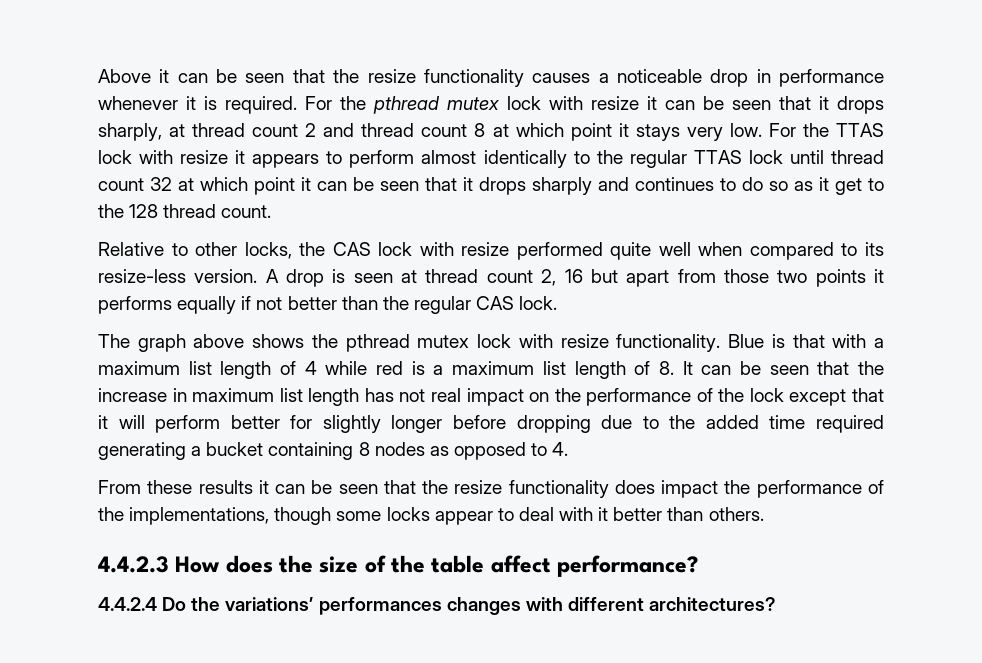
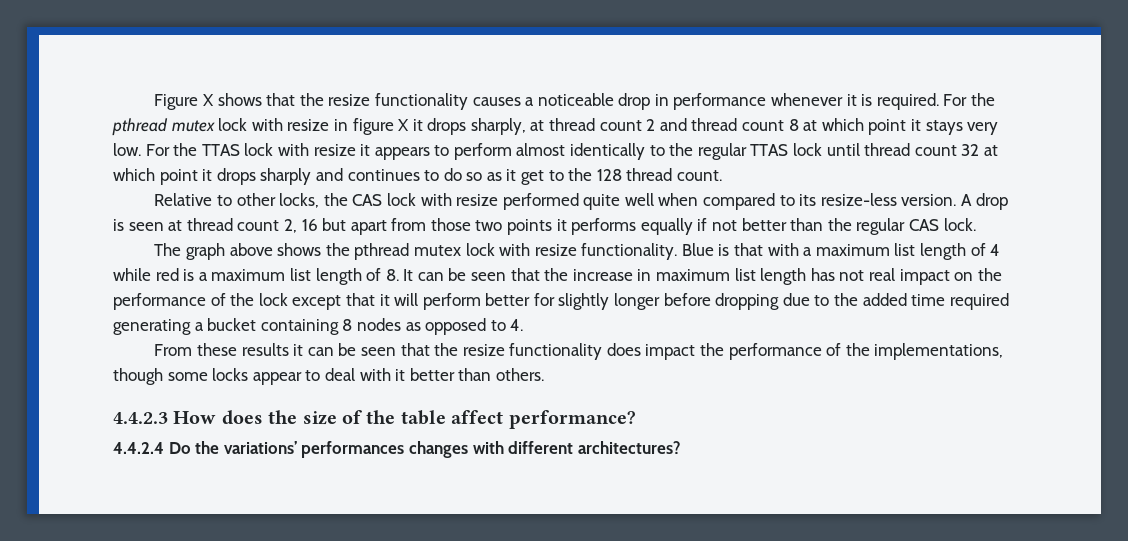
- Above it can be seen that the resize functionality causes a noticeable drop in performance whenever it is required.
+ Figure X shows that the resize functionality causes a noticeable drop in performance whenever it is required.
- For the pthread mutex lock with resize it can be seen that it drops sharply, at thread count 2 and thread count 8 at which point it stays very low.
+ For the pthread mutex lock with resize in figure X it drops sharply, at thread count 2 and thread count 8 at which point it stays very low.
- For the TTAS lock with resize it appears to perform almost identically to the regular TTAS lock until thread count 32 at which point it can be seen that it drops sharply and continues to do so as it get to the 128 thread count.
+ For the TTAS lock with resize it appears to perform almost identically to the regular TTAS lock until thread count 32 at which point it drops sharply and continues to do so as it get to the 128 thread count.

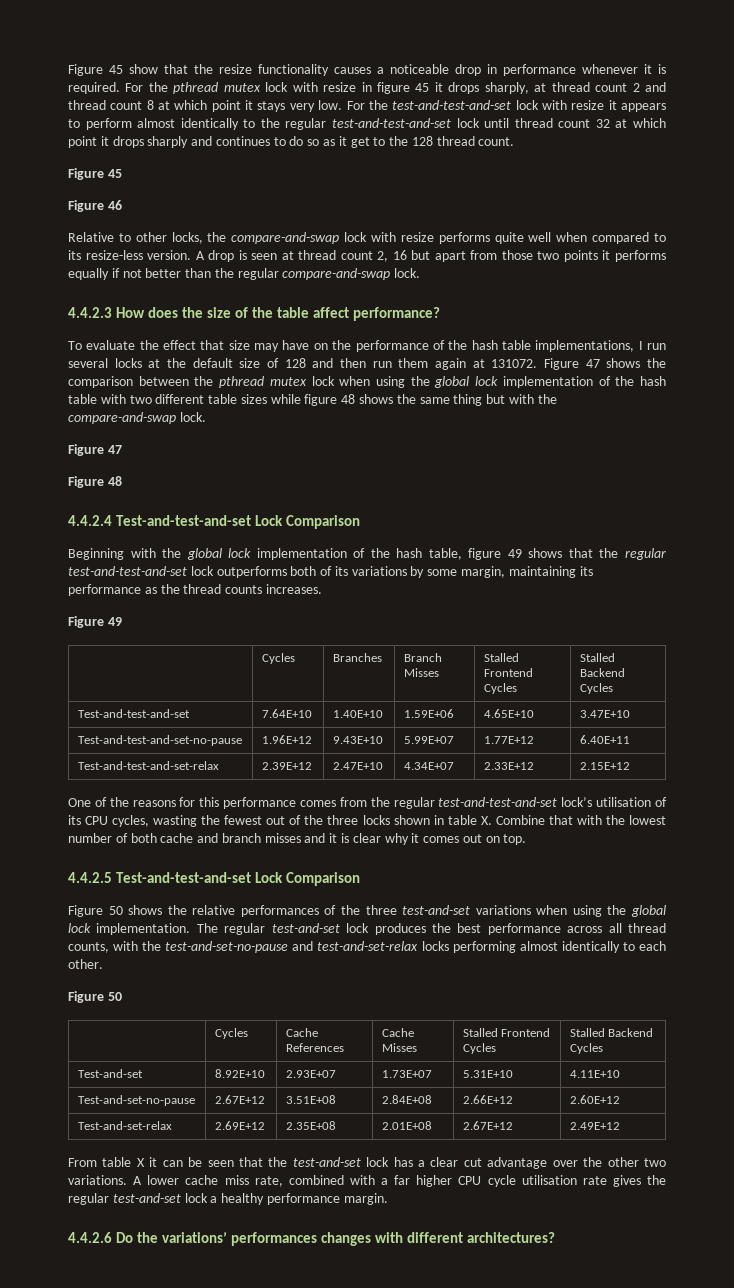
- Figure X shows that the resize functionality causes a noticeable drop in performance whenever it is required.
+ Figure 45 show that the resize functionality causes a noticeable drop in performance whenever it is required.
- For the pthread mutex lock with resize in figure X it drops sharply, at thread count 2 and thread count 8 at which point it stays very low.
+ For the pthread mutex lock with resize in figure 45 it drops sharply, at thread count 2 and thread count 8 at which point it stays very low.
- For the TTAS lock with resize it appears to perform almost identically to the regular TTAS lock until thread count 32 at which point it drops sharply and continues to do so as it get to the 128 thread count.
+ For the test-and-test-and-set lock with resize it appears to perform almost identically to the regular test-and-test-and-set lock until thread count 32 at which point it drops sharply and continues to do so as it get to the 128 thread count.
+ Figure 45
+ Figure 46
- Relative to other locks, the CAS lock with resize performed quite well when compared to its resize-less version.
+ Relative to other locks, the compare-and-swap lock with resize performs quite well when compared to its resize-less version.
- A drop is seen at thread count 2, 16 but apart from those two points it performs equally if not better than the regular CAS lock.
- The graph above shows the pthread mutex lock with resize functionality. Blue is that with a maximum list length of 4 while red is a maximum list length of 8. It can be seen that the increase in maximum list length has not real impact on the performance of the lock except that it will perform better for slightly longer before dropping due to the added time required generating a bucket containing 8 nodes as opposed to 4.
- From these results it can be seen that the resize functionality does impact the performance of the implementations, though some locks appear to deal with it better than others.
+ A drop is seen at thread count 2, 16 but apart from those two points it performs equally if not better than the regular compare-and-swap lock.
- 4.4.2.4 Do the variations’ performances changes with different architectures?
+ To evaluate the effect that size may have on the performance of the hash table implementations, I run several locks at the default size of 128 and then run them again at 131072. Figure 47 shows the comparison between the pthread mutex lock when using the global lock implementation of the hash table with two different table sizes while figure 48 shows the same thing but with the compare-and-swap lock.
+ Figure 47
+ Figure 48
+ 4.4.2.4 Test-and-test-and-set Lock Comparison
+ Beginning with the global lock implementation of the hash table, figure 49 shows that the regular test-and-test-and-set lock outperforms both of its variations by some margin, maintaining its performance as the thread counts increases.
+ Figure 49
+ | Cycles | Branches | Branch Misses | Stalled Frontend Cycles | Stalled Backend Cycles
+ Test-and-test-and-set | 7.64E+10 | 1.40E+10 | 1.59E+06 | 4.65E+10 | 3.47E+10
+ Test-and-test-and-set-no-pause | 1.96E+12 | 9.43E+10 | 5.99E+07 | 1.77E+12 | 6.40E+11
+ Test-and-test-and-set-relax | 2.39E+12 | 2.47E+10 | 4.34E+07 | 2.33E+12 | 2.15E+12
+ One of the reasons for this performance comes from the regular test-and-test-and-set lock’s utilisation of its CPU cycles, wasting the fewest out of the three locks shown in table X. Combine that with the lowest number of both cache and branch misses and it is clear why it comes out on top.
+ 4.4.2.5 Test-and-test-and-set Lock Comparison
+ Figure 50 shows the relative performances of the three test-and-set variations when using the global lock implementation. The regular test-and-set lock produces the best performance across all thread counts, with the test-and-set-no-pause and test-and-set-relax locks performing almost identically to each other.
+ Figure 50
+ | Cycles | Cache References | Cache Misses | Stalled Frontend Cycles | Stalled Backend Cycles
+ Test-and-set | 8.92E+10 | 2.93E+07 | 1.73E+07 | 5.31E+10 | 4.11E+10
+ Test-and-set-no-pause | 2.67E+12 | 3.51E+08 | 2.84E+08 | 2.66E+12 | 2.60E+12
+ Test-and-set-relax | 2.69E+12 | 2.35E+08 | 2.01E+08 | 2.67E+12 | 2.49E+12
+ From table X it can be seen that the test-and-set lock has a clear cut advantage over the other two variations. A lower cache miss rate, combined with a far higher CPU cycle utilisation rate gives the regular test-and-set lock a healthy performance margin.
+ 4.4.2.6 Do the variations’ performances changes with different architectures?

